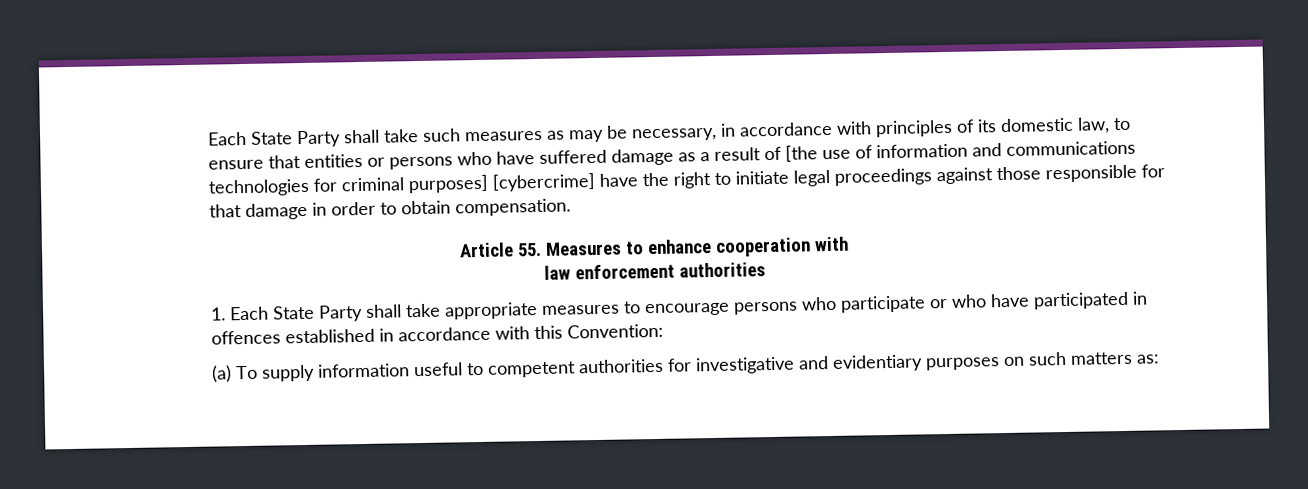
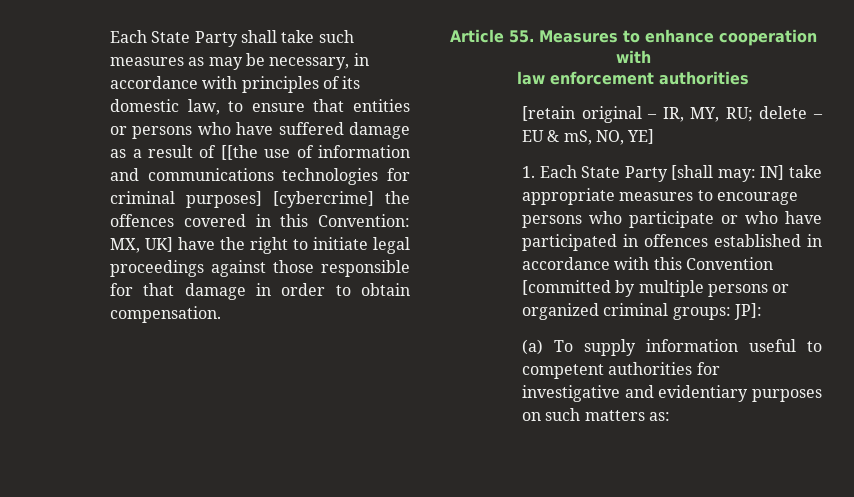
- Each State Party shall take such measures as may be necessary, in accordance with principles of its domestic law, to ensure that entities or persons who have suffered damage as a result of [the use of information and communications technologies for criminal purposes] [cybercrime] have the right to initiate legal proceedings against those responsible for that damage in order to obtain compensation.
+ Each State Party shall take such measures as may be necessary, in accordance with principles of its domestic law, to ensure that entities or persons who have suffered damage as a result of [[the use of information and communications technologies for criminal purposes] [cybercrime] the offences covered in this Convention: MX, UK] have the right to initiate legal proceedings against those responsible for that damage in order to obtain compensation.
+ [retain original – IR, MY, RU; delete – EU & mS, NO, YE]
- 1. Each State Party shall take appropriate measures to encourage persons who participate or who have participated in offences established in accordance with this Convention:
+ 1. Each State Party [shall may: IN] take appropriate measures to encourage persons who participate or who have participated in offences established in accordance with this Convention [committed by multiple persons or organized criminal groups: JP]:

